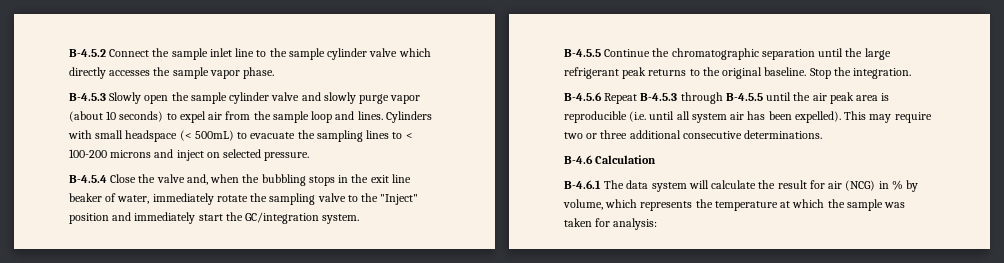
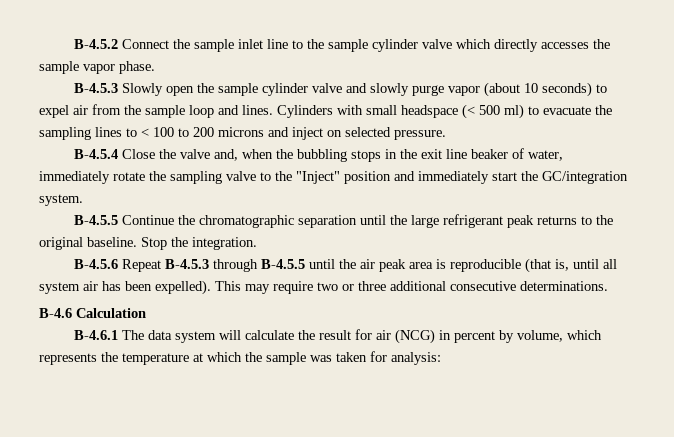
- Cylinders with small headspace (< 500mL) to evacuate the sampling lines to < 100-200 microns and inject on selected pressure.
+ Cylinders with small headspace (< 500 ml) to evacuate the sampling lines to < 100 to 200 microns and inject on selected pressure.
- B-4.5.6 Repeat B-4.5.3 through B-4.5.5 until the air peak area is reproducible (i.e. until all system air has been expelled).
+ B-4.5.6 Repeat B-4.5.3 through B-4.5.5 until the air peak area is reproducible (that is, until all system air has been expelled).
- B-4.6.1 The data system will calculate the result for air (NCG) in % by volume, which represents the temperature at which the sample was taken for analysis:
+ B-4.6.1 The data system will calculate the result for air (NCG) in percent by volume, which represents the temperature at which the sample was taken for analysis:

